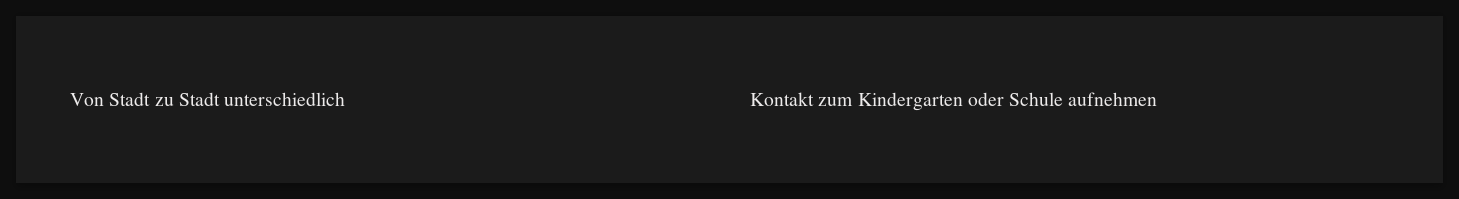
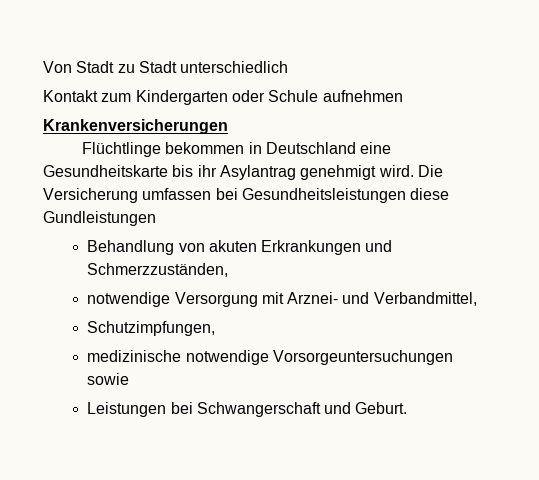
+ Krankenversicherungen
+ Flüchtlinge bekommen in Deutschland eine Gesundheitskarte bis ihr Asylantrag genehmigt wird. Die Versicherung umfassen bei Gesundheitsleistungen diese Gundleistungen
+ Behandlung von akuten Erkrankungen und Schmerzzuständen,
+ notwendige Versorgung mit Arznei- und Verbandmittel,
+ Schutzimpfungen,
+ medizinische notwendige Vorsorgeuntersuchungen sowie
+ Leistungen bei Schwangerschaft und Geburt.

